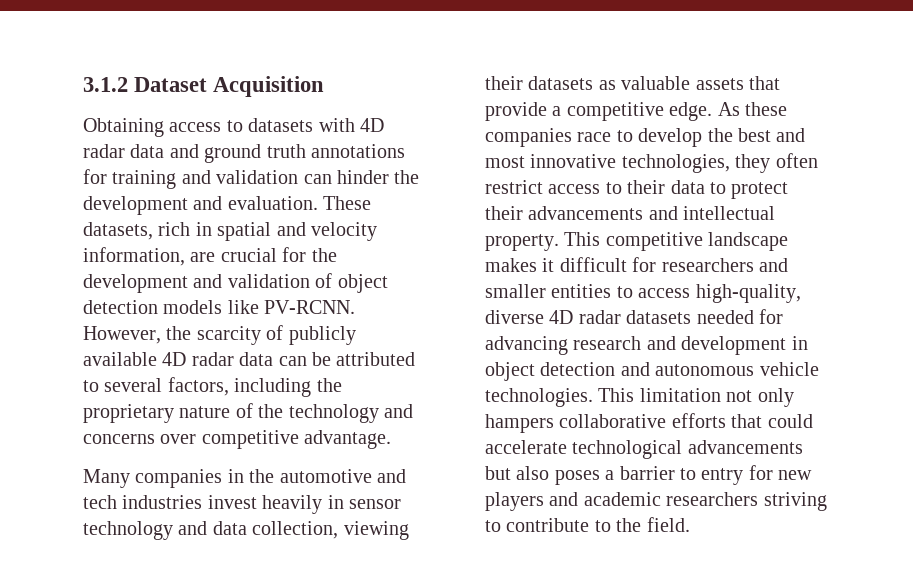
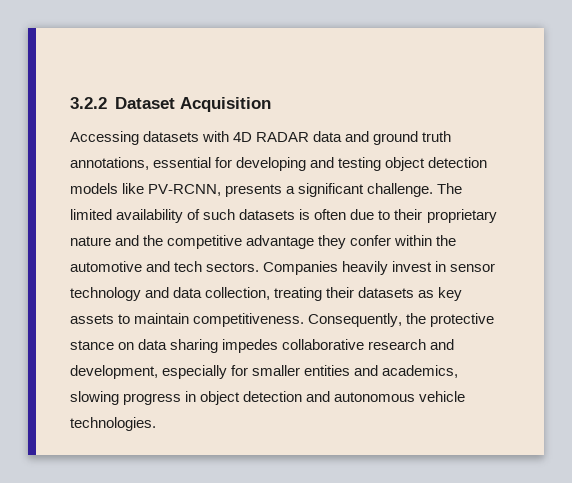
- 3.1.2 Dataset Acquisition
+ 3.2.2 Dataset Acquisition
- Obtaining access to datasets with 4D radar data and ground truth annotations for training and validation can hinder the development and evaluation. These datasets, rich in spatial and velocity information, are crucial for the development and validation of object detection models like PV-RCNN. However, the scarcity of publicly available 4D radar data can be attributed to several factors, including the proprietary nature of the technology and concerns over competitive advantage.
- Many companies in the automotive and tech industries invest heavily in sensor technology and data collection, viewing their datasets as valuable assets that provide a competitive edge. As these companies race to develop the best and most innovative technologies, they often restrict access to their data to protect their advancements and intellectual property. This competitive landscape makes it difficult for researchers and smaller entities to access high-quality, diverse 4D radar datasets needed for advancing research and development in object detection and autonomous vehicle technologies. This limitation not only hampers collaborative efforts that could accelerate technological advancements but also poses a barrier to entry for new players and academic researchers striving to contribute to the field.
+ Accessing datasets with 4D RADAR data and ground truth annotations, essential for developing and testing object detection models like PV-RCNN, presents a significant challenge. The limited availability of such datasets is often due to their proprietary nature and the competitive advantage they confer within the automotive and tech sectors. Companies heavily invest in sensor technology and data collection, treating their datasets as key assets to maintain competitiveness. Consequently, the protective stance on data sharing impedes collaborative research and development, especially for smaller entities and academics, slowing progress in object detection and autonomous vehicle technologies.

